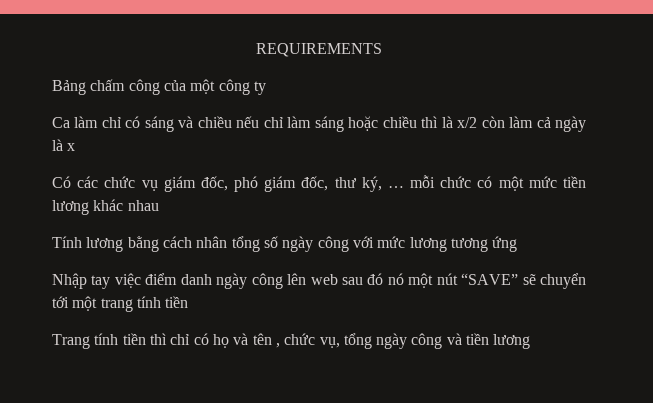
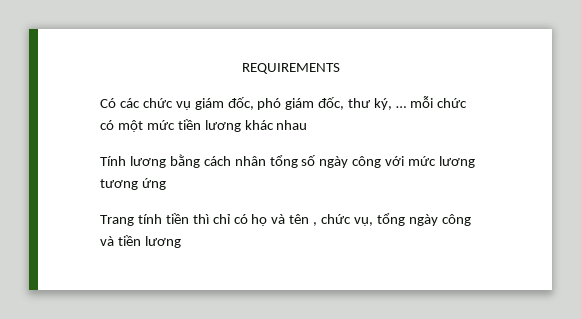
- Bảng chấm công của một công ty
- Ca làm chỉ có sáng và chiều nếu chỉ làm sáng hoặc chiều thì là x/2 còn làm cả ngày là x
- Nhập tay việc điểm danh ngày công lên web sau đó nó một nút “SAVE” sẽ chuyển tới một trang tính tiền

